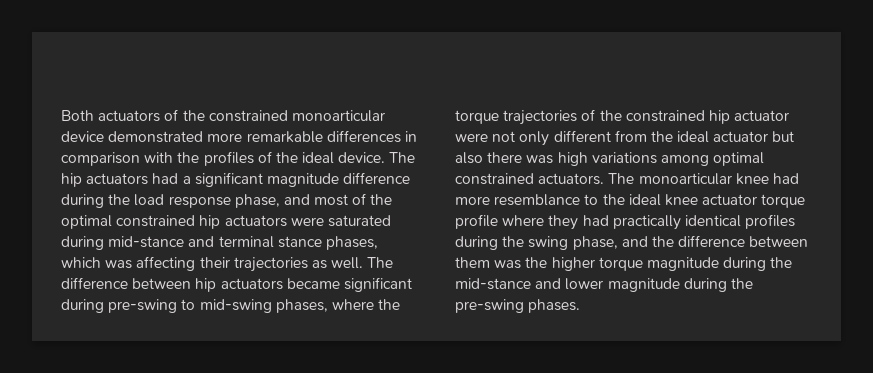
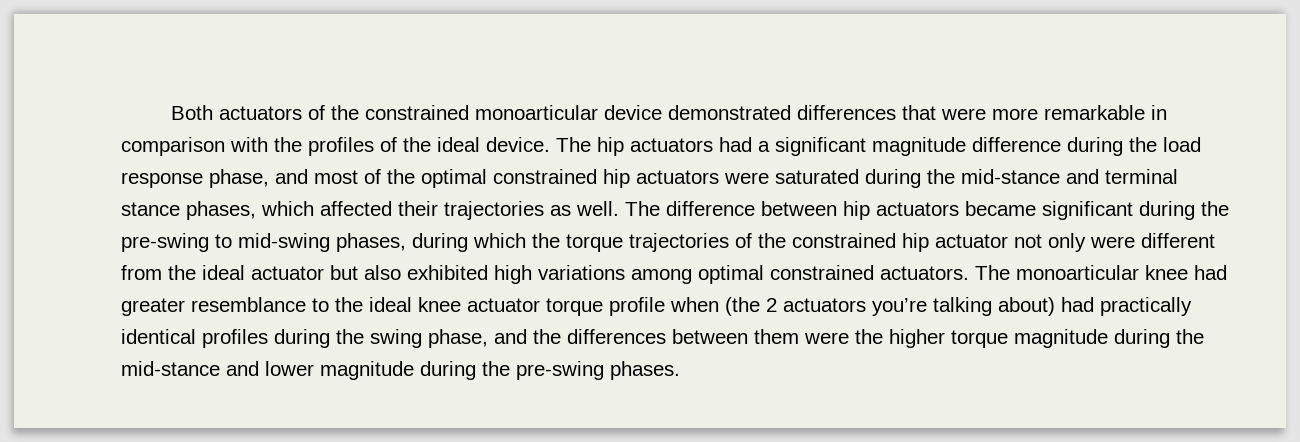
- Both actuators of the constrained monoarticular device demonstrated more remarkable differences in comparison with the profiles of the ideal device.
+ Both actuators of the constrained monoarticular device demonstrated differences that were more remarkable in comparison with the profiles of the ideal device.
- The hip actuators had a significant magnitude difference during the load response phase, and most of the optimal constrained hip actuators were saturated during mid-stance and terminal stance phases, which was affecting their trajectories as well.
+ The hip actuators had a significant magnitude difference during the load response phase, and most of the optimal constrained hip actuators were saturated during the mid-stance and terminal stance phases, which affected their trajectories as well.
- The difference between hip actuators became significant during pre-swing to mid-swing phases, where the torque trajectories of the constrained hip actuator were not only different from the ideal actuator but also there was high variations among optimal constrained actuators.
+ The difference between hip actuators became significant during the pre-swing to mid-swing phases, during which the torque trajectories of the constrained hip actuator not only were different from the ideal actuator but also exhibited high variations among optimal constrained actuators.
- The monoarticular knee had more resemblance to the ideal knee actuator torque profile where they had practically identical profiles during the swing phase, and the difference between them was the higher torque magnitude during the mid-stance and lower magnitude during the pre-swing phases.
+ The monoarticular knee had greater resemblance to the ideal knee actuator torque profile when (the 2 actuators you’re talking about) had practically identical profiles during the swing phase, and the differences between them were the higher torque magnitude during the mid-stance and lower magnitude during the pre-swing phases.

